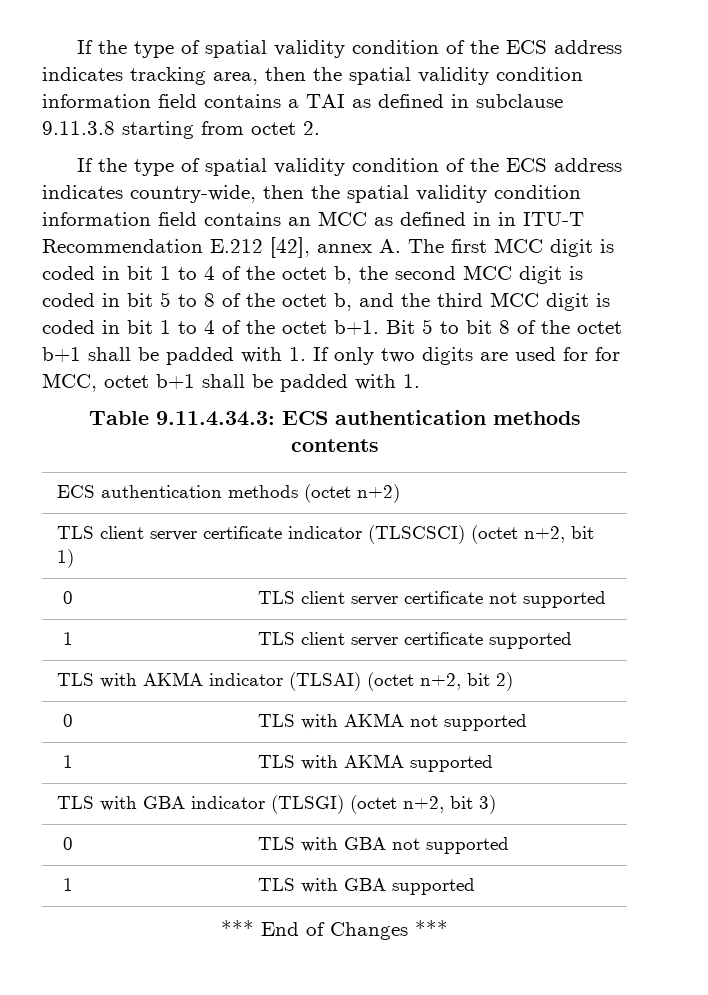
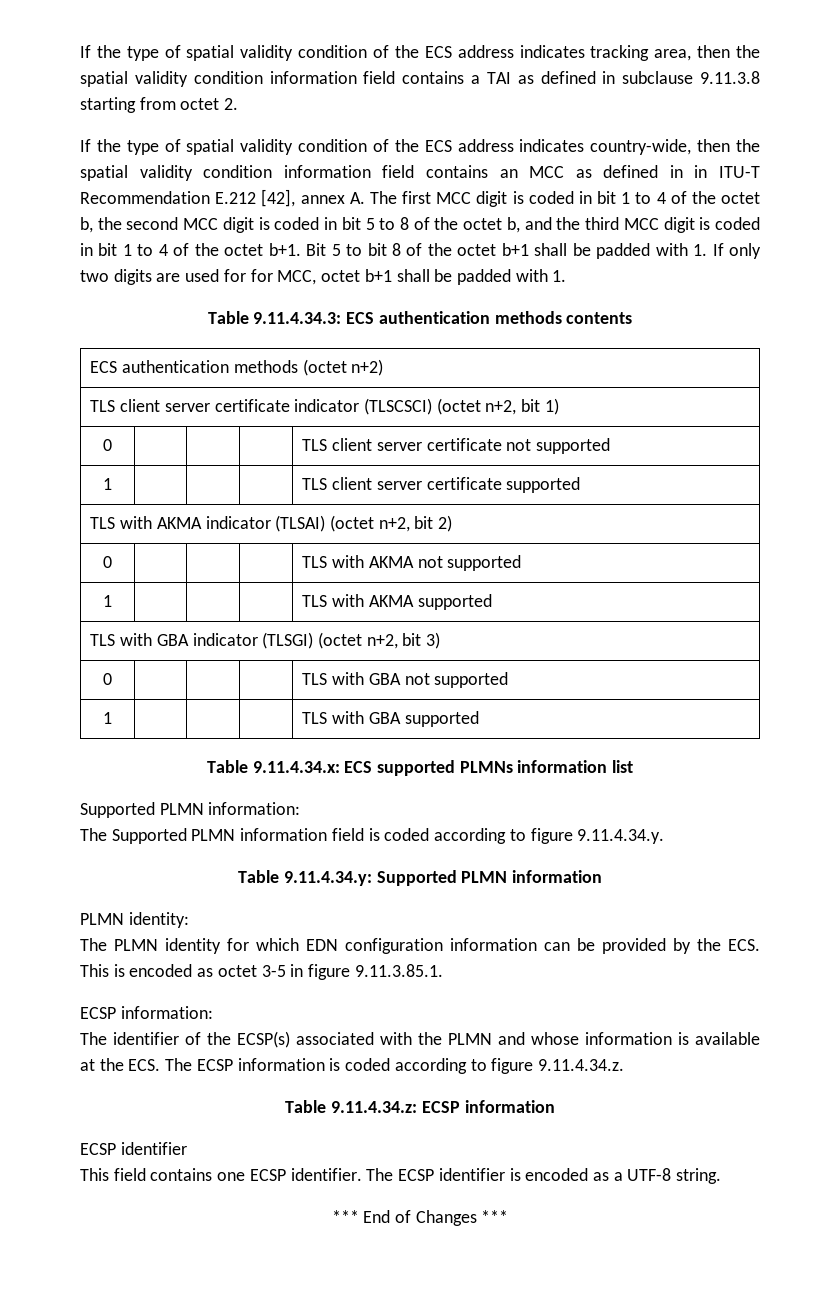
+ Table 9.11.4.34.x: ECS supported PLMNs information list
+ Supported PLMN information:
+ The Supported PLMN information field is coded according to figure 9.11.4.34.y.
+ Table 9.11.4.34.y: Supported PLMN information
+ PLMN identity:
+ The PLMN identity for which EDN configuration information can be provided by the ECS. This is encoded as octet 3-5 in figure 9.11.3.85.1.
+ ECSP information:
+ The identifier of the ECSP(s) associated with the PLMN and whose information is available at the ECS. The ECSP information is coded according to figure 9.11.4.34.z.
+ Table 9.11.4.34.z: ECSP information
+ ECSP identifier
+ This field contains one ECSP identifier. The ECSP identifier is encoded as a UTF-8 string.

